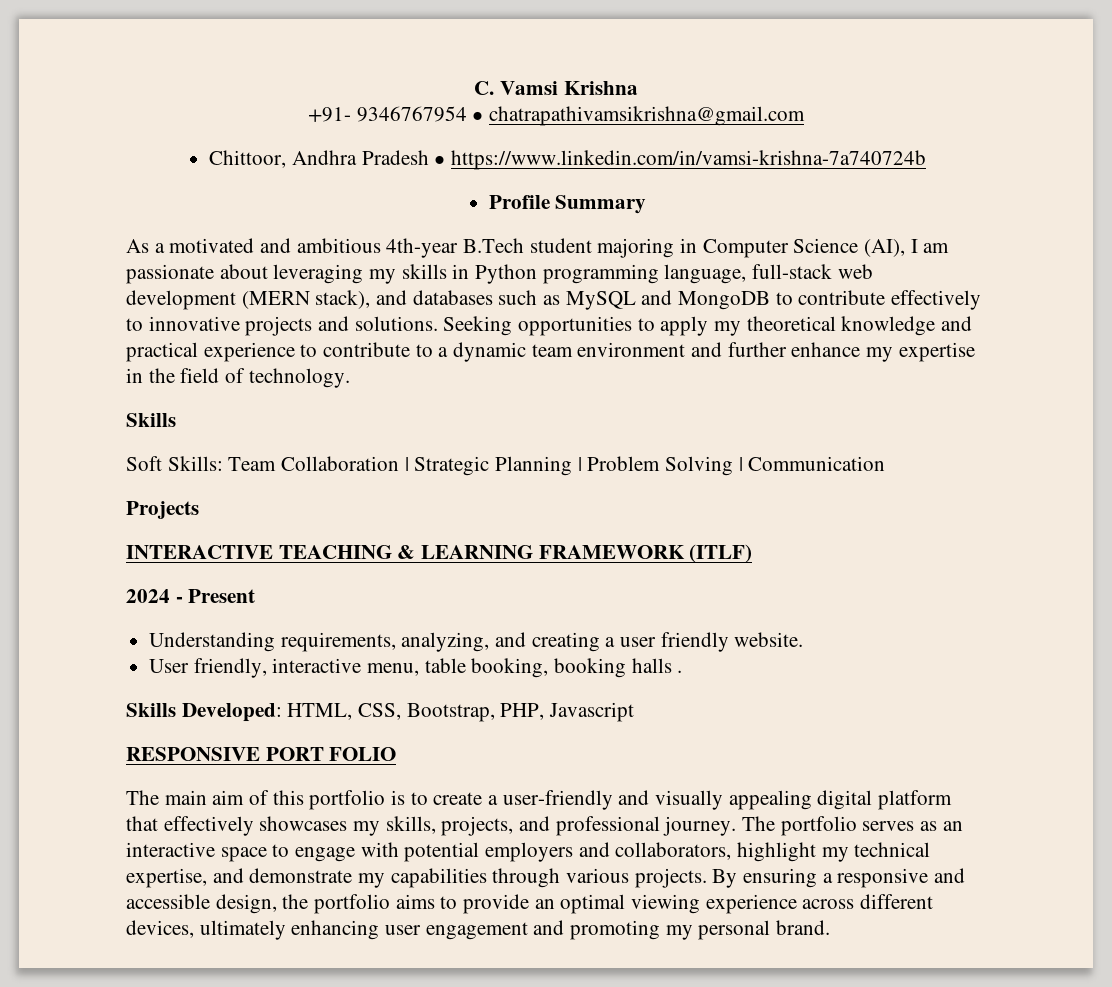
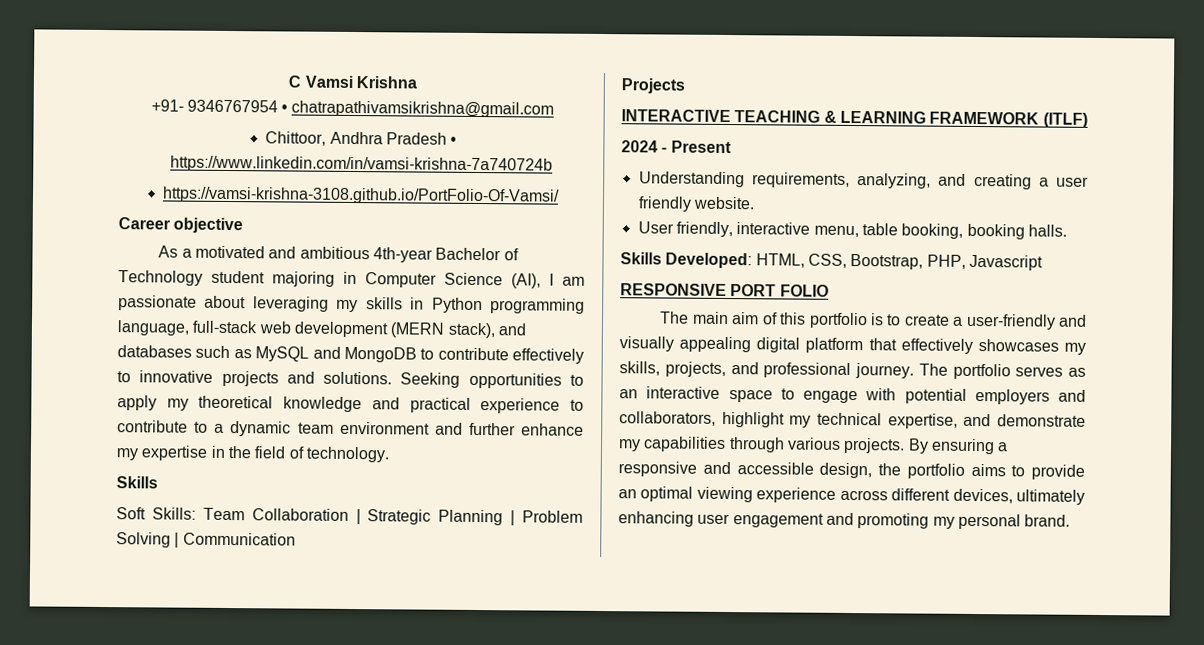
- C. Vamsi Krishna
+ C Vamsi Krishna
- Profile Summary
+ https://vamsi-krishna-3108.github.io/PortFolio-Of-Vamsi/
+ Career objective
- As a motivated and ambitious 4th-year B.Tech student majoring in Computer Science (AI), I am passionate about leveraging my skills in Python programming language, full-stack web development (MERN stack), and databases such as MySQL and MongoDB to contribute effectively to innovative projects and solutions.
+ As a motivated and ambitious 4th-year Bachelor of Technology student majoring in Computer Science (AI), I am passionate about leveraging my skills in Python programming language, full-stack web development (MERN stack), and databases such as MySQL and MongoDB to contribute effectively to innovative projects and solutions.
- User friendly, interactive menu, table booking, booking halls .
+ User friendly, interactive menu, table booking, booking halls.

